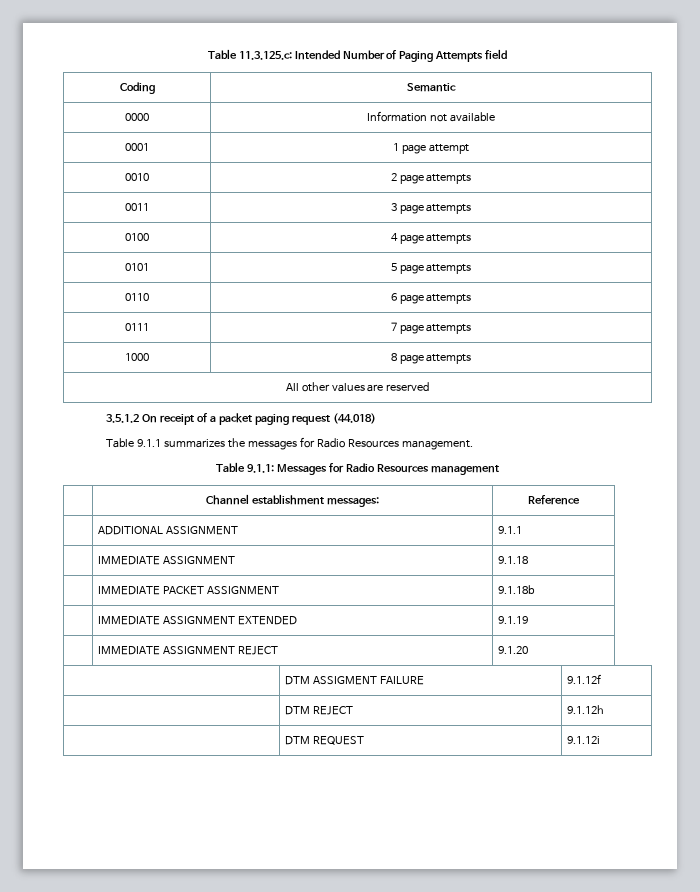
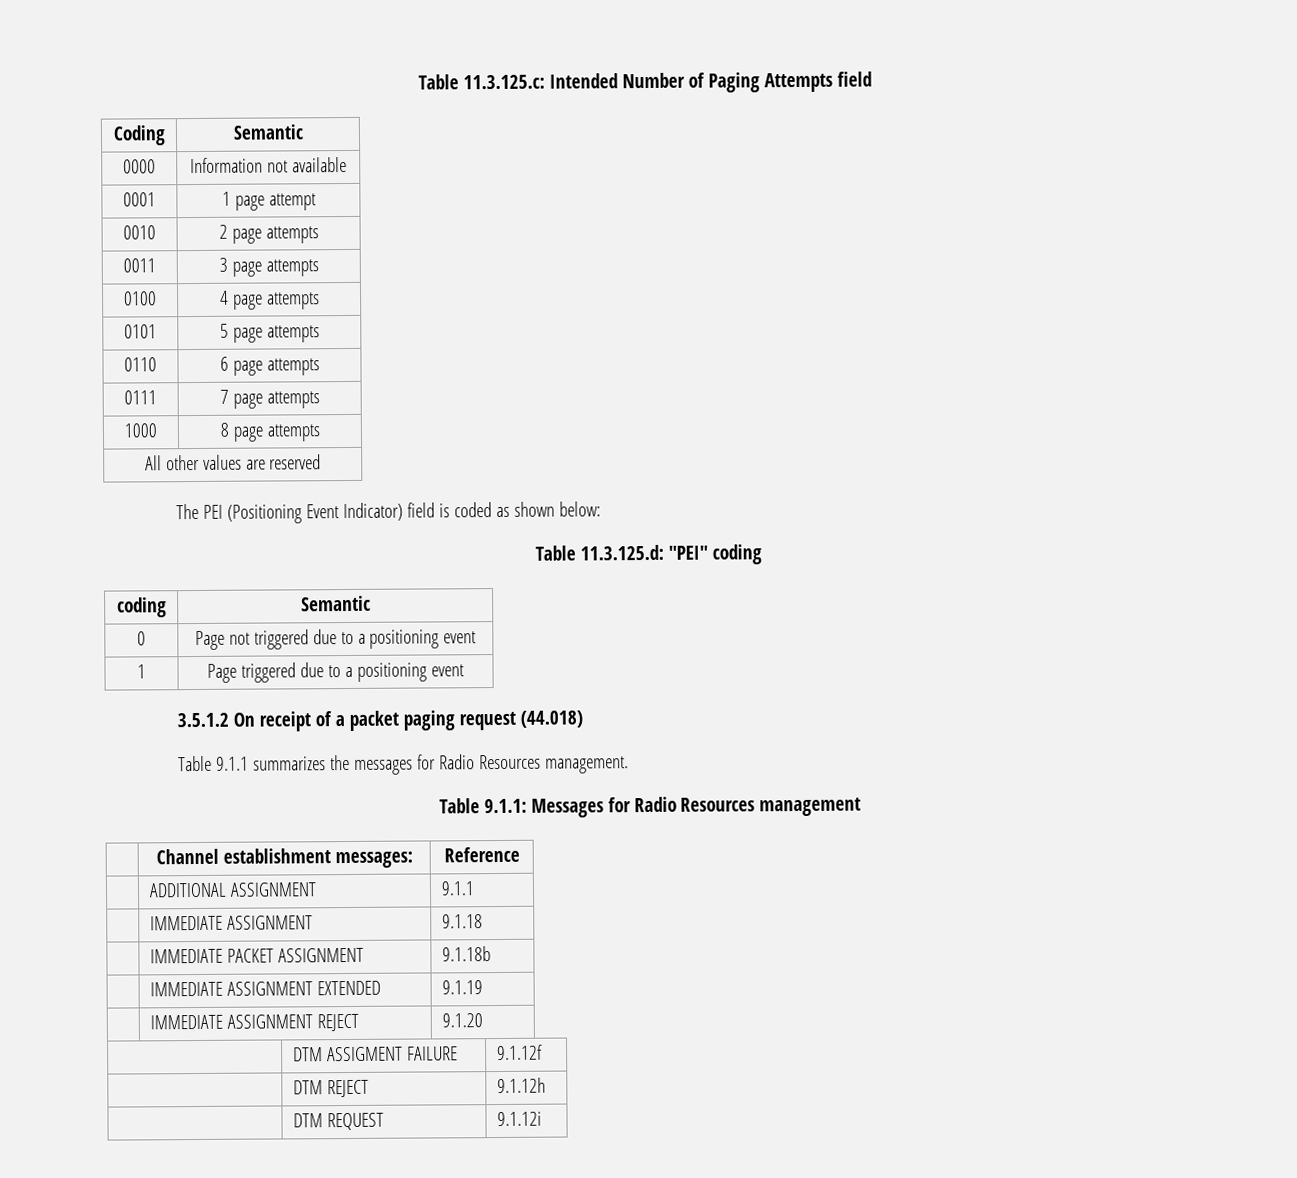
+ The PEI (Positioning Event Indicator) field is coded as shown below:
+ Table 11.3.125.d: "PEI" coding
+ coding | Semantic
+ 0 | Page not triggered due to a positioning event
+ 1 | Page triggered due to a positioning event

